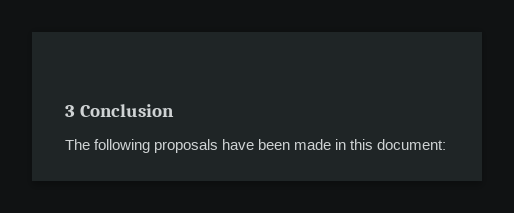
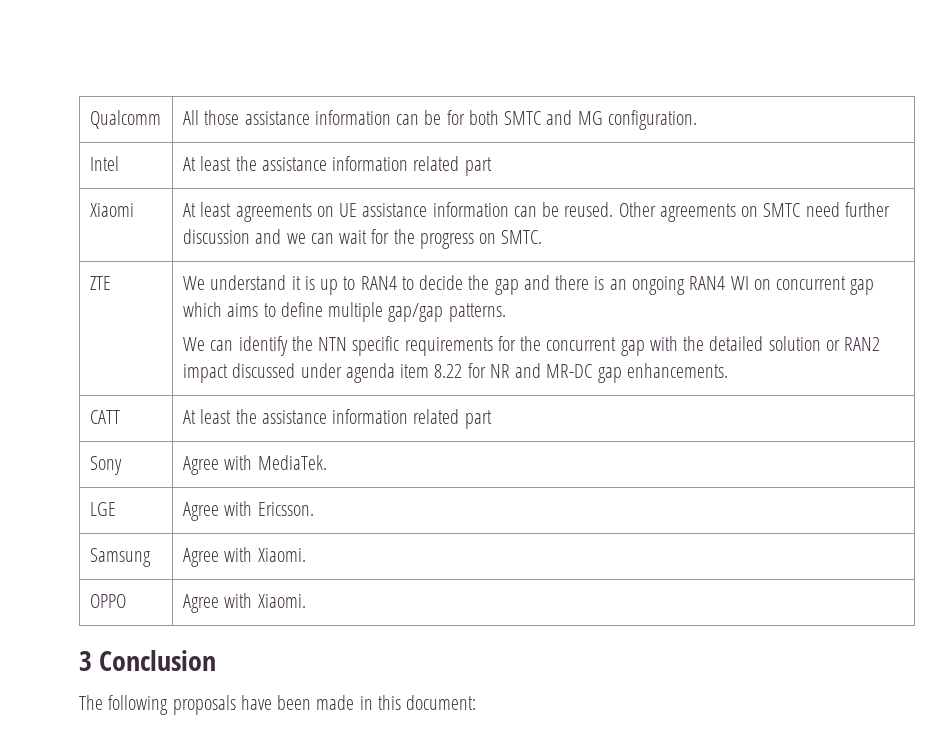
+ Qualcomm | All those assistance information can be for both SMTC and MG configuration.
+ Intel | At least the assistance information related part
+ Xiaomi | At least agreements on UE assistance information can be reused. Other agreements on SMTC need further discussion and we can wait for the progress on SMTC.
+ ZTE | We understand it is up to RAN4 to decide the gap and there is an ongoing RAN4 WI on concurrent gap which aims to define multiple gap/gap patterns.
+ We can identify the NTN specific requirements for the concurrent gap with the detailed solution or RAN2 impact discussed under agenda item 8.22 for NR and MR-DC gap enhancements.
+ CATT | At least the assistance information related part
+ Sony | Agree with MediaTek.
+ LGE | Agree with Ericsson.
+ Samsung | Agree with Xiaomi.
+ OPPO | Agree with Xiaomi.

